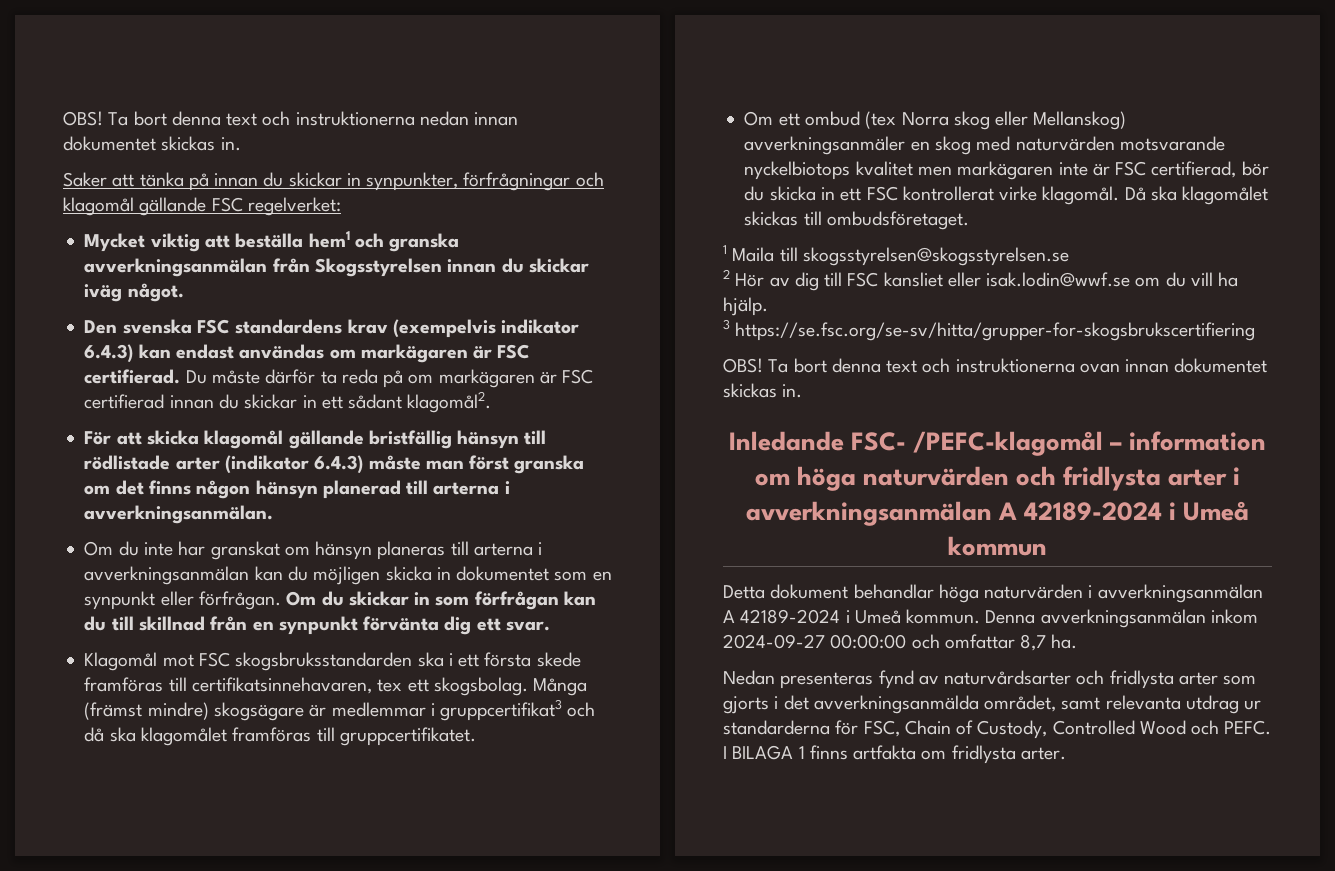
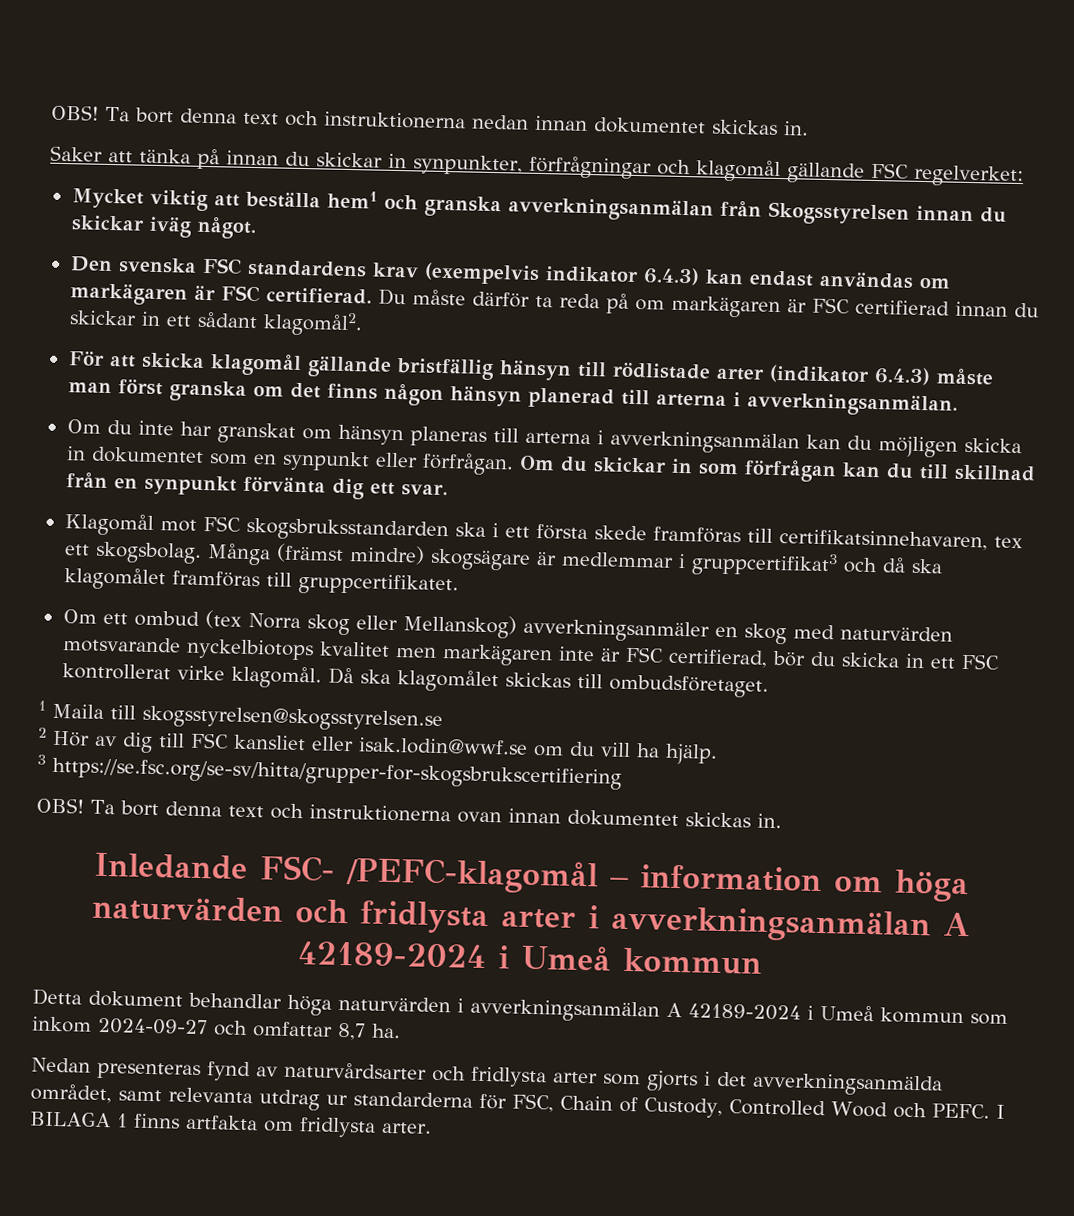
- Detta dokument behandlar höga naturvärden i avverkningsanmälan A 42189-2024 i Umeå kommun. Denna avverkningsanmälan inkom 2024-09-27 00:00:00 och omfattar 8,7 ha.
+ Detta dokument behandlar höga naturvärden i avverkningsanmälan A 42189-2024 i Umeå kommun som inkom 2024-09-27 och omfattar 8,7 ha.

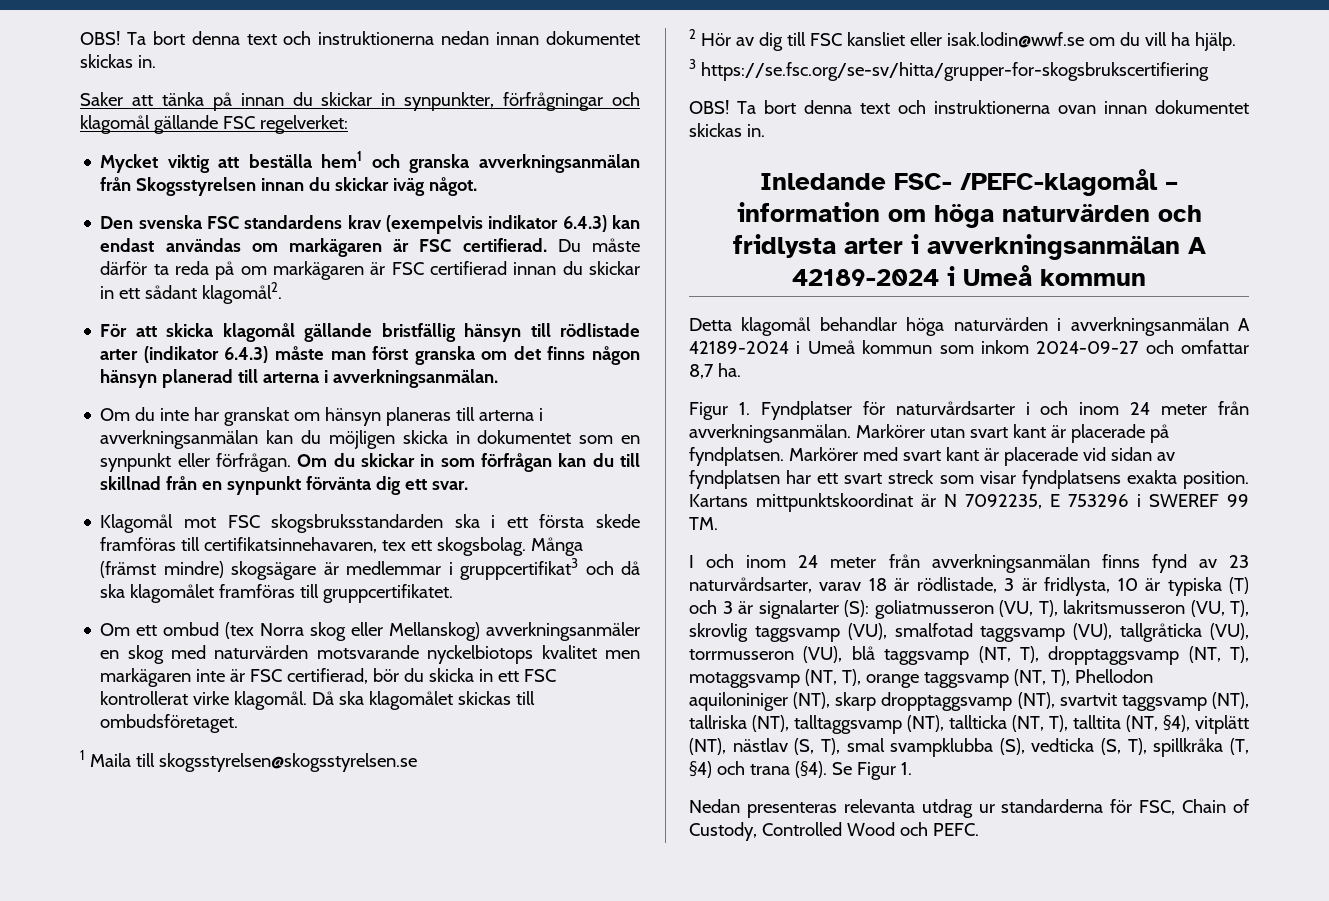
- Detta dokument behandlar höga naturvärden i avverkningsanmälan A 42189-2024 i Umeå kommun som inkom 2024-09-27 och omfattar 8,7 ha.
+ Detta klagomål behandlar höga naturvärden i avverkningsanmälan A 42189-2024 i Umeå kommun som inkom 2024-09-27 och omfattar 8,7 ha.
- Nedan presenteras fynd av naturvårdsarter och fridlysta arter som gjorts i det avverkningsanmälda området, samt relevanta utdrag ur standarderna för FSC, Chain of Custody, Controlled Wood och PEFC. I BILAGA 1 finns artfakta om fridlysta arter.
+ Figur 1. Fyndplatser för naturvårdsarter i och inom 24 meter från avverkningsanmälan. Markörer utan svart kant är placerade på fyndplatsen. Markörer med svart kant är placerade vid sidan av fyndplatsen har ett svart streck som visar fyndplatsens exakta position. Kartans mittpunktskoordinat är N 7092235, E 753296 i SWEREF 99 TM.
+ I och inom 24 meter från avverkningsanmälan finns fynd av 23 naturvårdsarter, varav 18 är rödlistade, 3 är fridlysta, 10 är typiska (T) och 3 är signalarter (S): goliatmusseron (VU, T), lakritsmusseron (VU, T), skrovlig taggsvamp (VU), smalfotad taggsvamp (VU), tallgråticka (VU), torrmusseron (VU), blå taggsvamp (NT, T), dropptaggsvamp (NT, T), motaggsvamp (NT, T), orange taggsvamp (NT, T), Phellodon aquiloniniger (NT), skarp dropptaggsvamp (NT), svartvit taggsvamp (NT), tallriska (NT), talltaggsvamp (NT), tallticka (NT, T), talltita (NT, §4), vitplätt (NT), nästlav (S, T), smal svampklubba (S), vedticka (S, T), spillkråka (T, §4) och trana (§4). Se Figur 1.
+ Nedan presenteras relevanta utdrag ur standarderna för FSC, Chain of Custody, Controlled Wood och PEFC.

